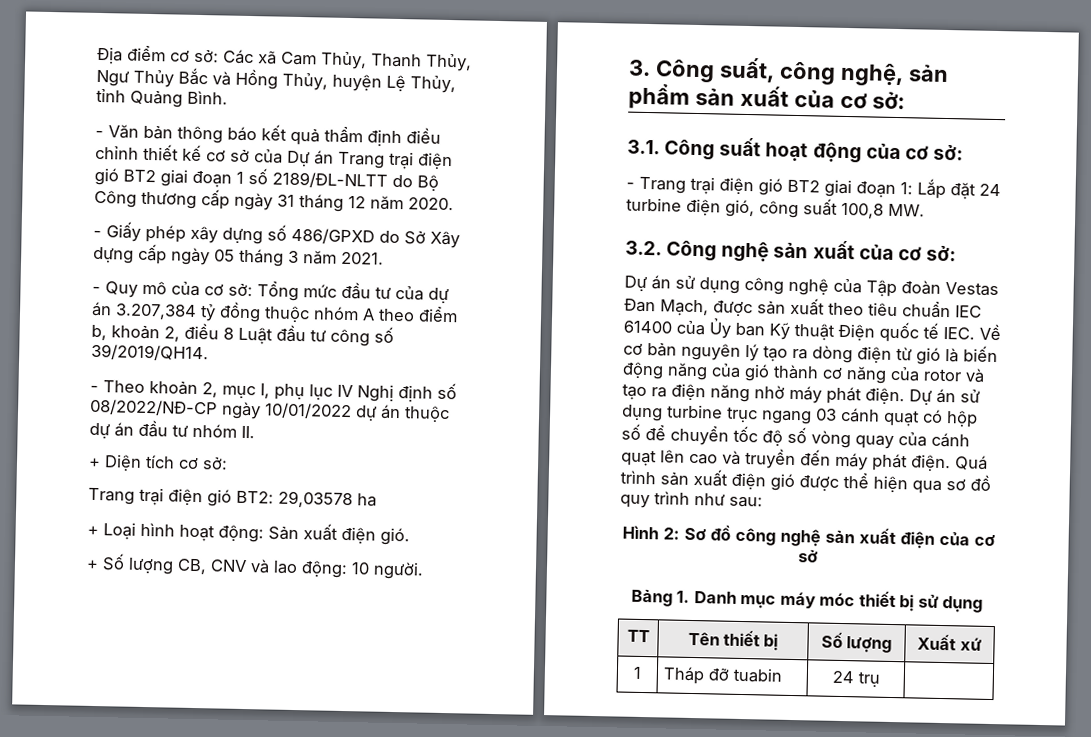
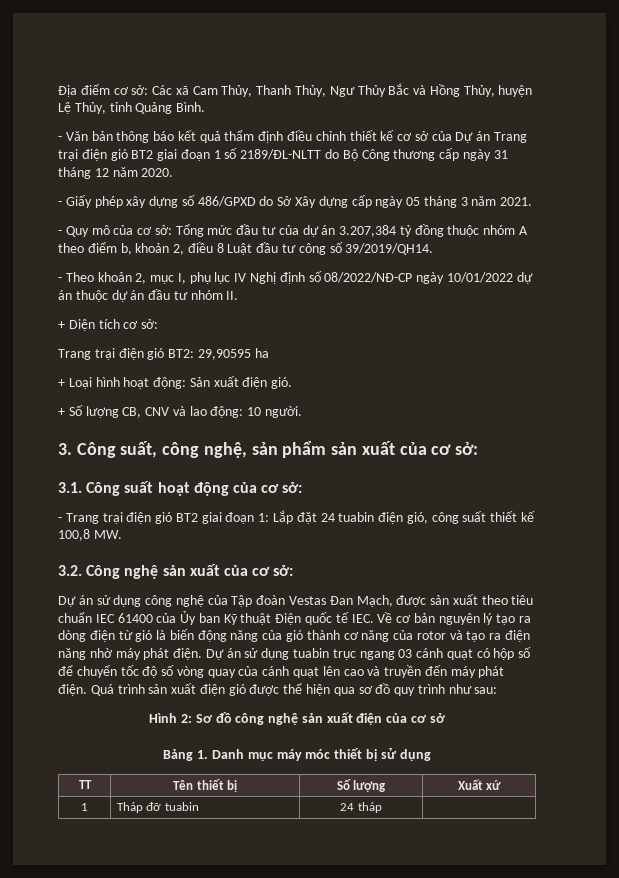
- Trang trại điện gió BT2: 29,03578 ha
+ Trang trại điện gió BT2: 29,90595 ha
- - Trang trại điện gió BT2 giai đoạn 1: Lắp đặt 24 turbine điện gió, công suất 100,8 MW.
+ - Trang trại điện gió BT2 giai đoạn 1: Lắp đặt 24 tuabin điện gió, công suất thiết kế 100,8 MW.
- Dự án sử dụng turbine trục ngang 03 cánh quạt có hộp số để chuyển tốc độ số vòng quay của cánh quạt lên cao và truyền đến máy phát điện.
+ Dự án sử dụng tuabin trục ngang 03 cánh quạt có hộp số để chuyển tốc độ số vòng quay của cánh quạt lên cao và truyền đến máy phát điện.
- 1 | Tháp đỡ tuabin | 24 trụ |
+ 1 | Tháp đỡ tuabin | 24 tháp |

